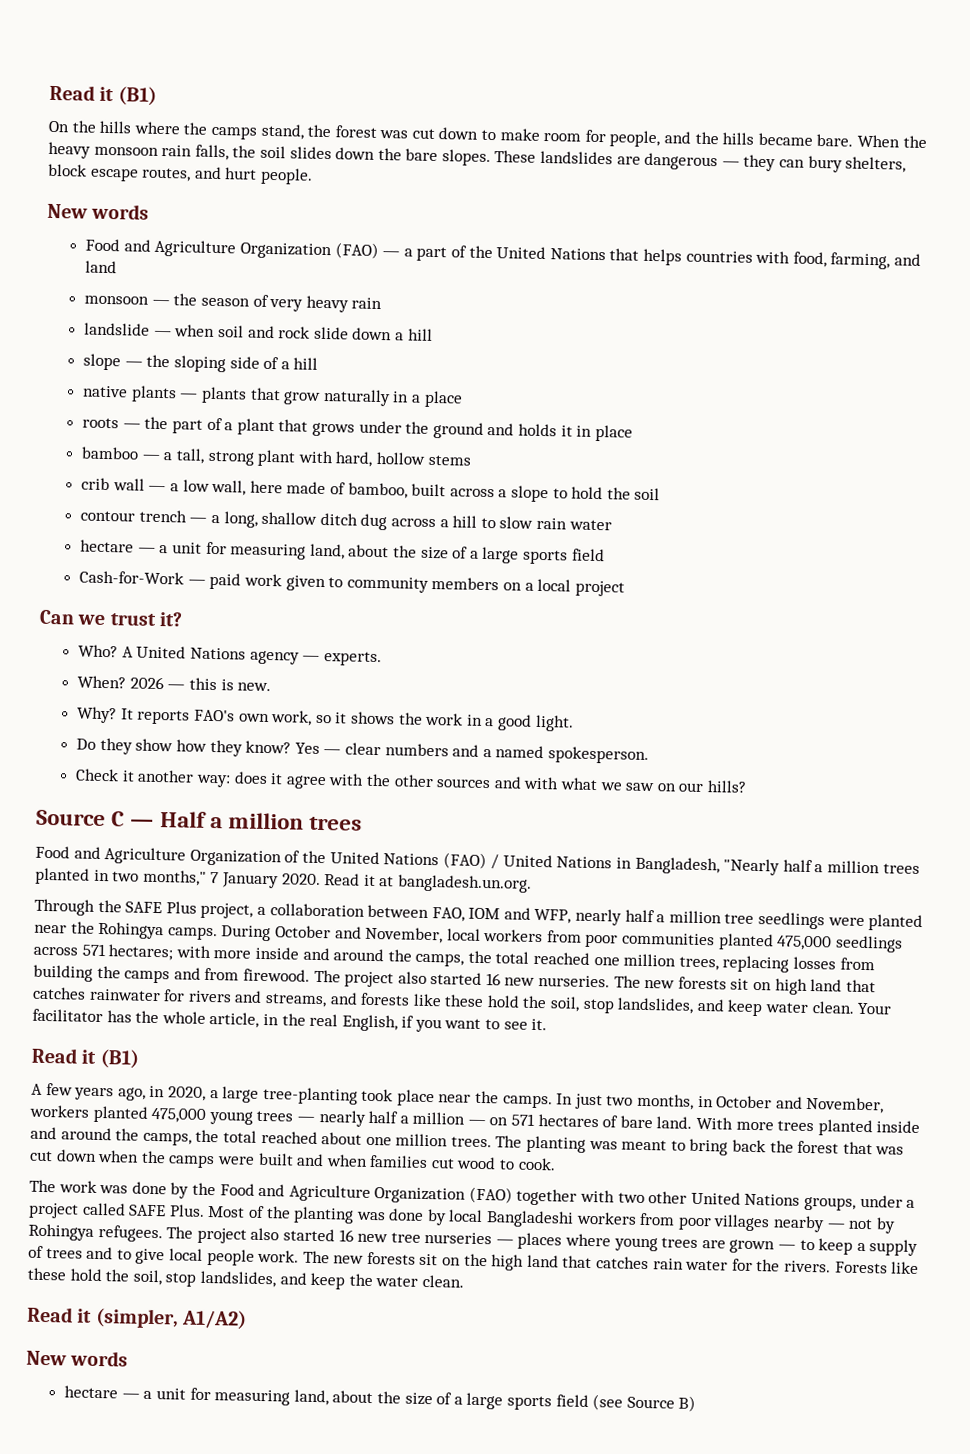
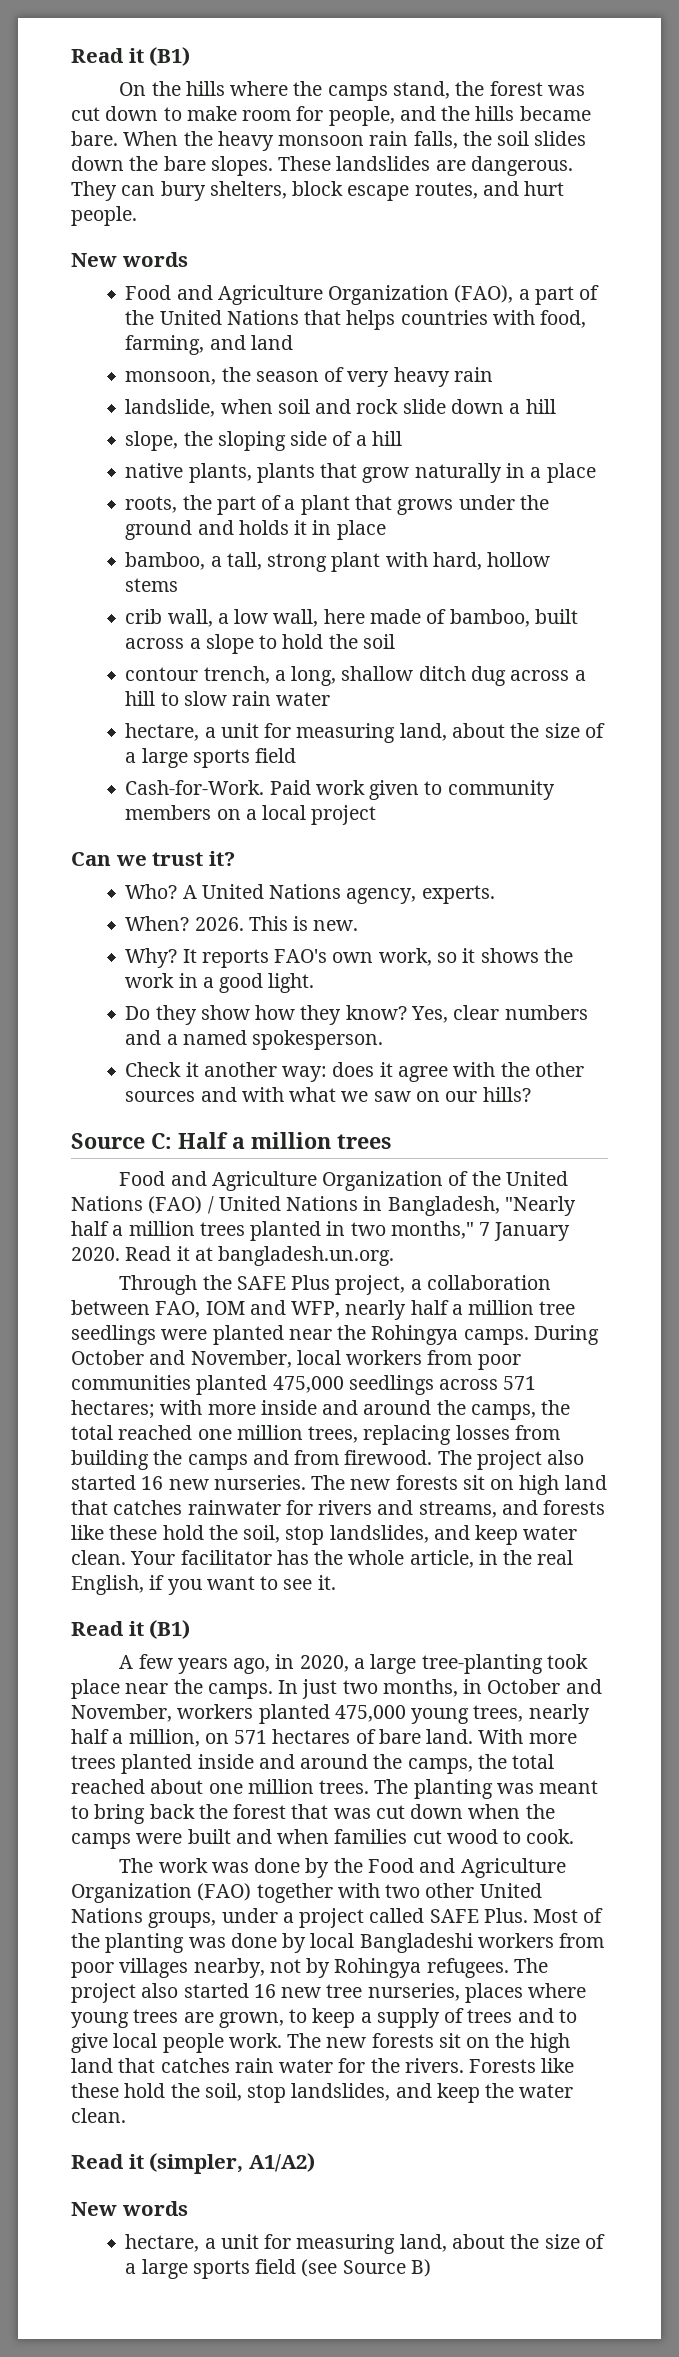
- These landslides are dangerous — they can bury shelters, block escape routes, and hurt people.
+ These landslides are dangerous. They can bury shelters, block escape routes, and hurt people.
- Food and Agriculture Organization (FAO) — a part of the United Nations that helps countries with food, farming, and land
+ Food and Agriculture Organization (FAO), a part of the United Nations that helps countries with food, farming, and land
- monsoon — the season of very heavy rain
+ monsoon, the season of very heavy rain
- landslide — when soil and rock slide down a hill
+ landslide, when soil and rock slide down a hill
- slope — the sloping side of a hill
+ slope, the sloping side of a hill
- native plants — plants that grow naturally in a place
+ native plants, plants that grow naturally in a place
- roots — the part of a plant that grows under the ground and holds it in place
+ roots, the part of a plant that grows under the ground and holds it in place
- bamboo — a tall, strong plant with hard, hollow stems
+ bamboo, a tall, strong plant with hard, hollow stems
- crib wall — a low wall, here made of bamboo, built across a slope to hold the soil
+ crib wall, a low wall, here made of bamboo, built across a slope to hold the soil
- contour trench — a long, shallow ditch dug across a hill to slow rain water
- hectare — a unit for measuring land, about the size of a large sports field
+ contour trench, a long, shallow ditch dug across a hill to slow rain water
+ hectare, a unit for measuring land, about the size of a large sports field
- Cash-for-Work — paid work given to community members on a local project
+ Cash-for-Work. Paid work given to community members on a local project
- A United Nations agency — experts.
+ A United Nations agency, experts.
- 2026 — this is new.
+ 2026. This is new.
- Yes — clear numbers and a named spokesperson.
+ Yes, clear numbers and a named spokesperson.
- Source C — Half a million trees
+ Source C: Half a million trees
- In just two months, in October and November, workers planted 475,000 young trees — nearly half a million — on 571 hectares of bare land.
+ In just two months, in October and November, workers planted 475,000 young trees, nearly half a million, on 571 hectares of bare land.
- Most of the planting was done by local Bangladeshi workers from poor villages nearby — not by Rohingya refugees.
+ Most of the planting was done by local Bangladeshi workers from poor villages nearby, not by Rohingya refugees.
- The project also started 16 new tree nurseries — places where young trees are grown — to keep a supply of trees and to give local people work.
+ The project also started 16 new tree nurseries, places where young trees are grown, to keep a supply of trees and to give local people work.
- hectare — a unit for measuring land, about the size of a large sports field (see Source B)
+ hectare, a unit for measuring land, about the size of a large sports field (see Source B)

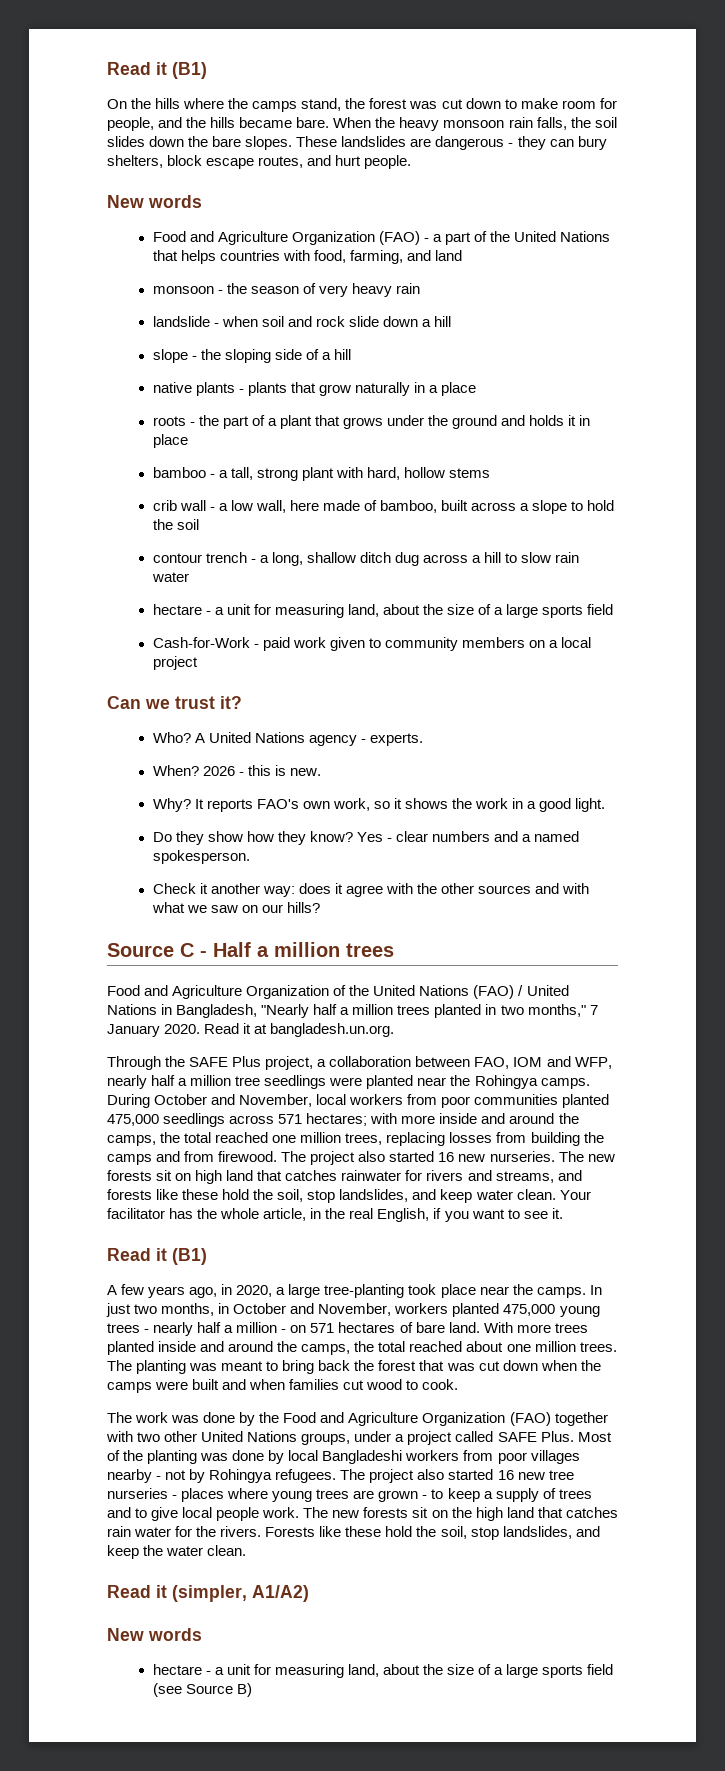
- These landslides are dangerous. They can bury shelters, block escape routes, and hurt people.
+ These landslides are dangerous - they can bury shelters, block escape routes, and hurt people.
- Food and Agriculture Organization (FAO), a part of the United Nations that helps countries with food, farming, and land
+ Food and Agriculture Organization (FAO) - a part of the United Nations that helps countries with food, farming, and land
- monsoon, the season of very heavy rain
+ monsoon - the season of very heavy rain
- landslide, when soil and rock slide down a hill
+ landslide - when soil and rock slide down a hill
- slope, the sloping side of a hill
+ slope - the sloping side of a hill
- native plants, plants that grow naturally in a place
+ native plants - plants that grow naturally in a place
- roots, the part of a plant that grows under the ground and holds it in place
+ roots - the part of a plant that grows under the ground and holds it in place
- bamboo, a tall, strong plant with hard, hollow stems
+ bamboo - a tall, strong plant with hard, hollow stems
- crib wall, a low wall, here made of bamboo, built across a slope to hold the soil
+ crib wall - a low wall, here made of bamboo, built across a slope to hold the soil
- contour trench, a long, shallow ditch dug across a hill to slow rain water
- hectare, a unit for measuring land, about the size of a large sports field
+ contour trench - a long, shallow ditch dug across a hill to slow rain water
+ hectare - a unit for measuring land, about the size of a large sports field
- Cash-for-Work. Paid work given to community members on a local project
+ Cash-for-Work - paid work given to community members on a local project
- A United Nations agency, experts.
+ A United Nations agency - experts.
- 2026. This is new.
+ 2026 - this is new.
- Yes, clear numbers and a named spokesperson.
+ Yes - clear numbers and a named spokesperson.
- Source C: Half a million trees
+ Source C - Half a million trees
- In just two months, in October and November, workers planted 475,000 young trees, nearly half a million, on 571 hectares of bare land.
+ In just two months, in October and November, workers planted 475,000 young trees - nearly half a million - on 571 hectares of bare land.
- Most of the planting was done by local Bangladeshi workers from poor villages nearby, not by Rohingya refugees.
+ Most of the planting was done by local Bangladeshi workers from poor villages nearby - not by Rohingya refugees.
- The project also started 16 new tree nurseries, places where young trees are grown, to keep a supply of trees and to give local people work.
+ The project also started 16 new tree nurseries - places where young trees are grown - to keep a supply of trees and to give local people work.
- hectare, a unit for measuring land, about the size of a large sports field (see Source B)
+ hectare - a unit for measuring land, about the size of a large sports field (see Source B)

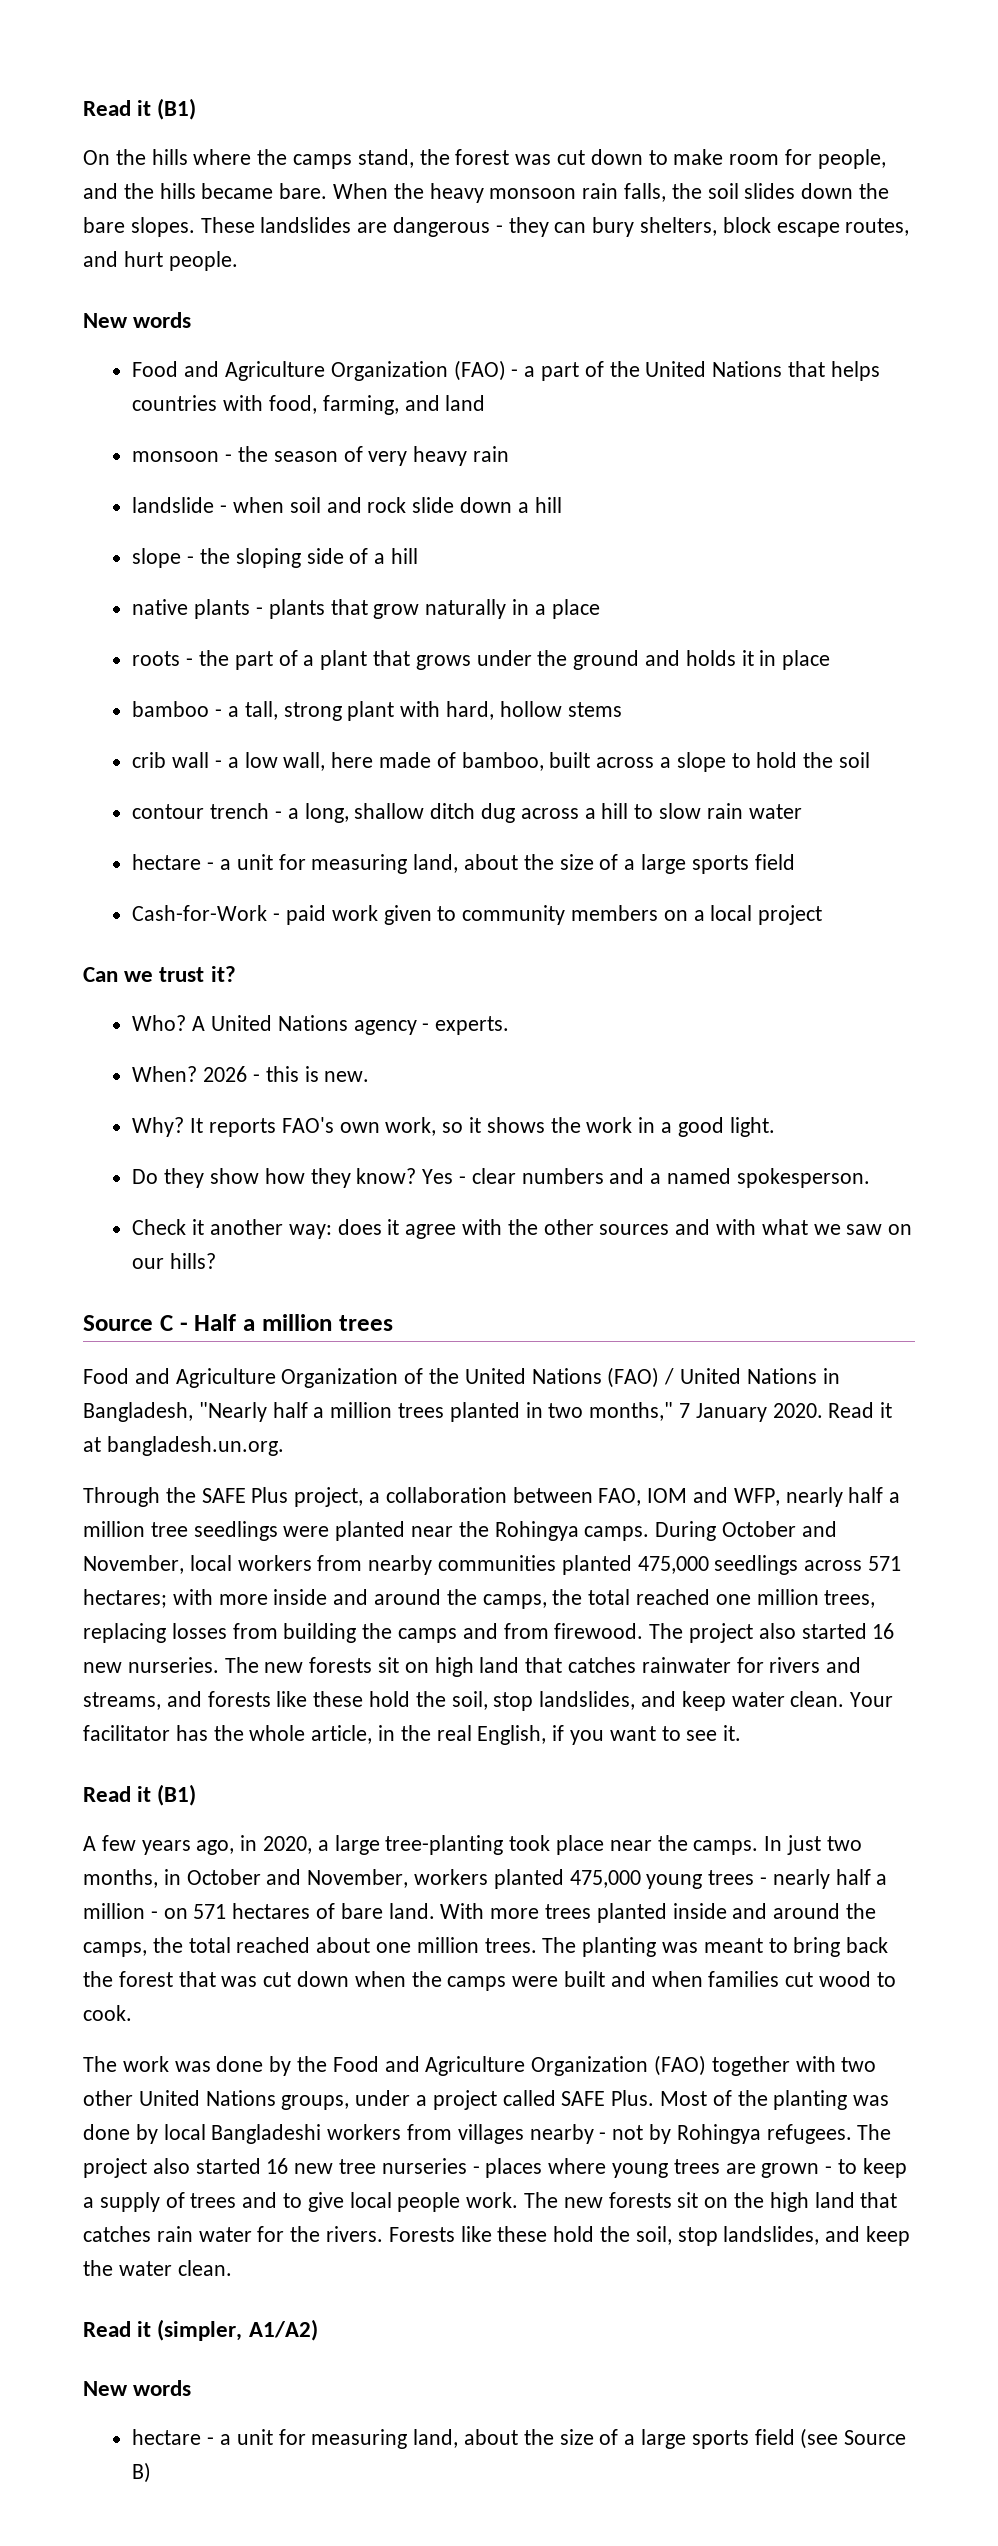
- During October and November, local workers from poor communities planted 475,000 seedlings across 571 hectares; with more inside and around the camps, the total reached one million trees, replacing losses from building the camps and from firewood.
+ During October and November, local workers from nearby communities planted 475,000 seedlings across 571 hectares; with more inside and around the camps, the total reached one million trees, replacing losses from building the camps and from firewood.
- Most of the planting was done by local Bangladeshi workers from poor villages nearby - not by Rohingya refugees.
+ Most of the planting was done by local Bangladeshi workers from villages nearby - not by Rohingya refugees.

